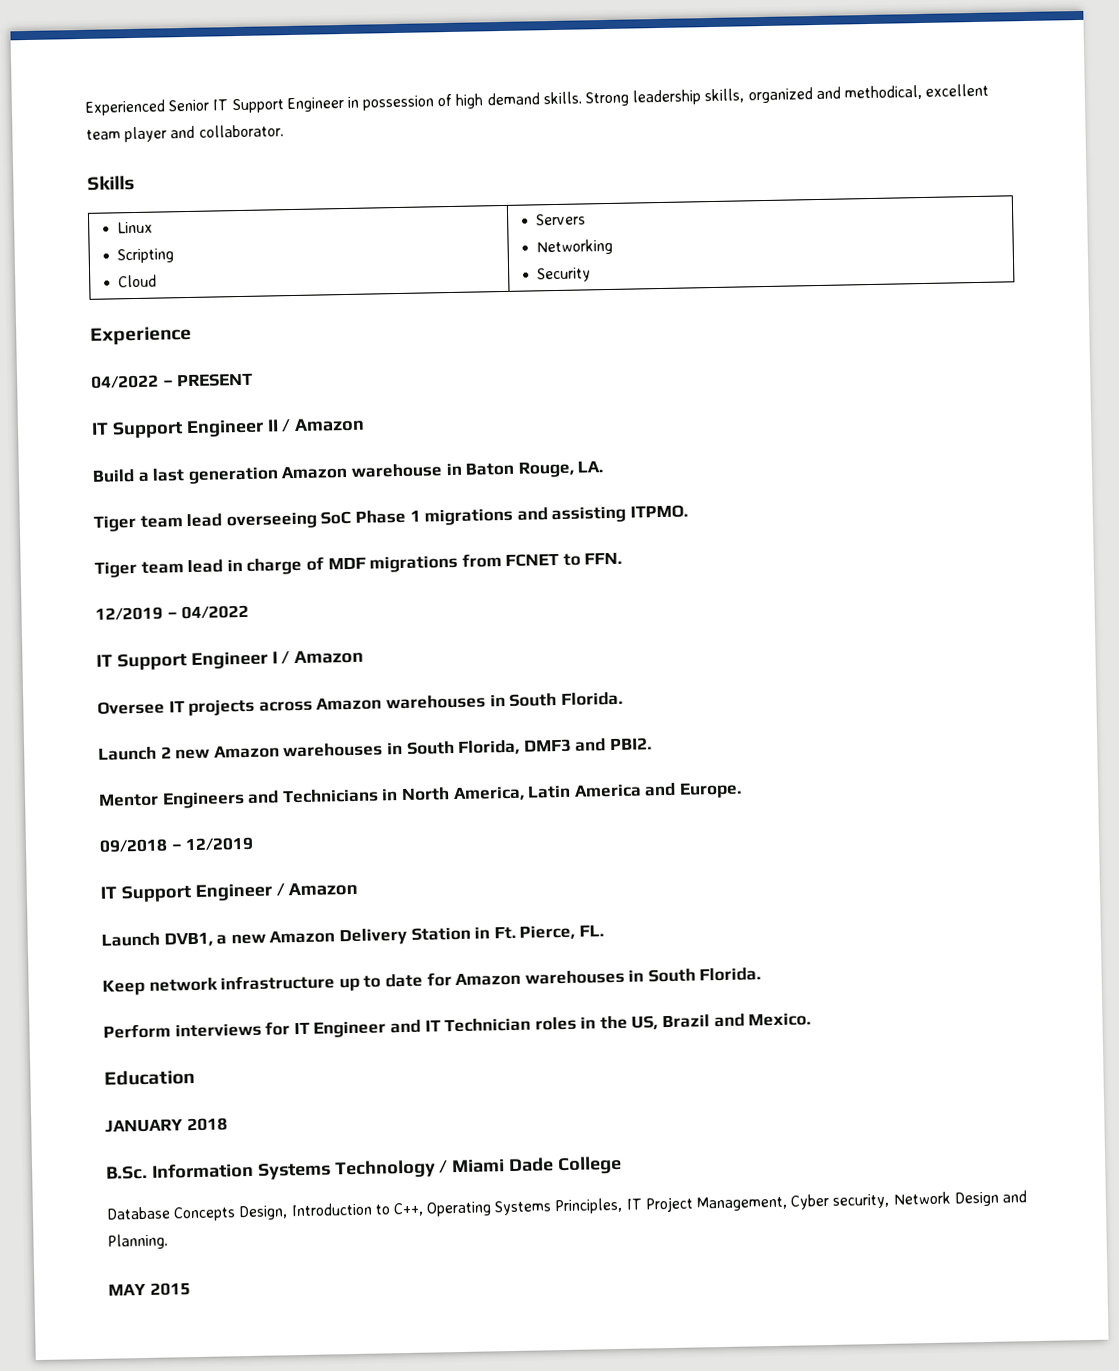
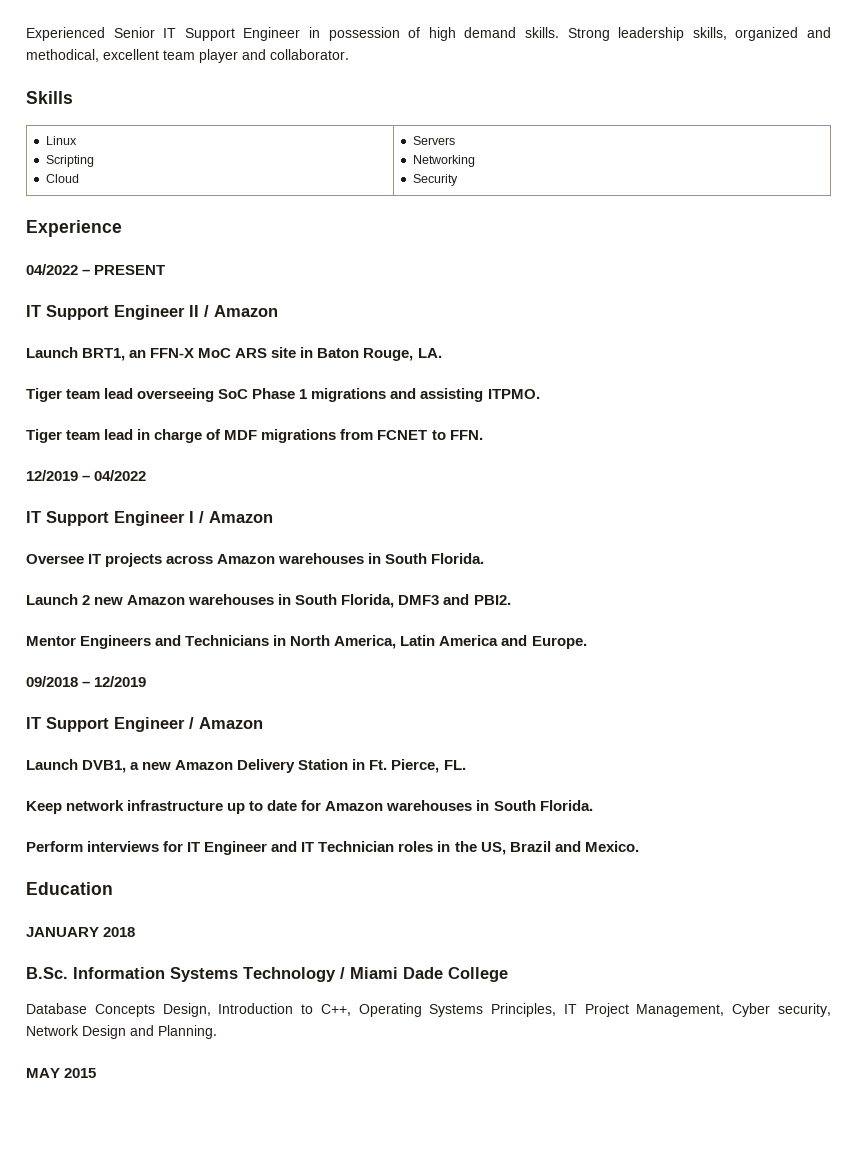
- Build a last generation Amazon warehouse in Baton Rouge, LA.
+ Launch BRT1, an FFN-X MoC ARS site in Baton Rouge, LA.

